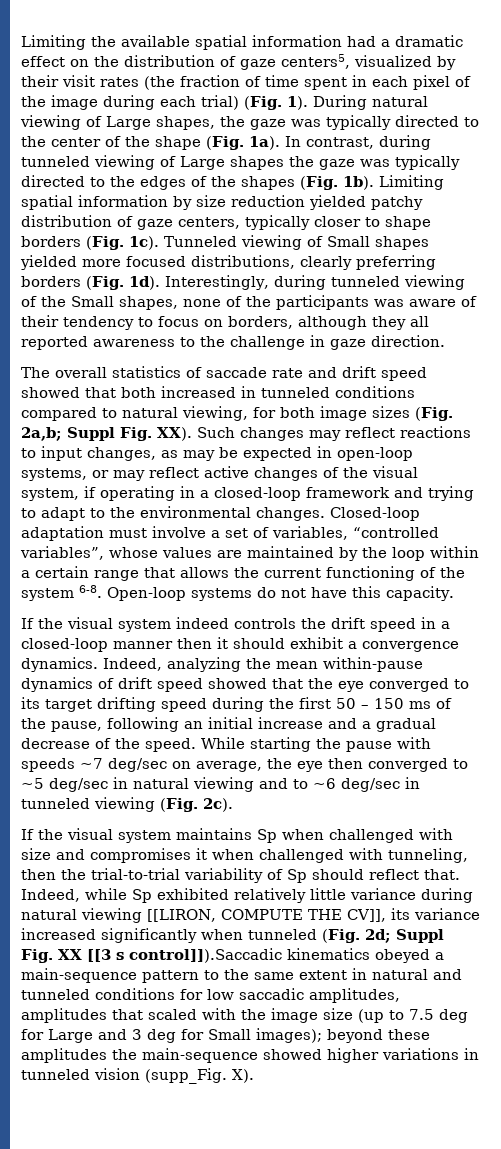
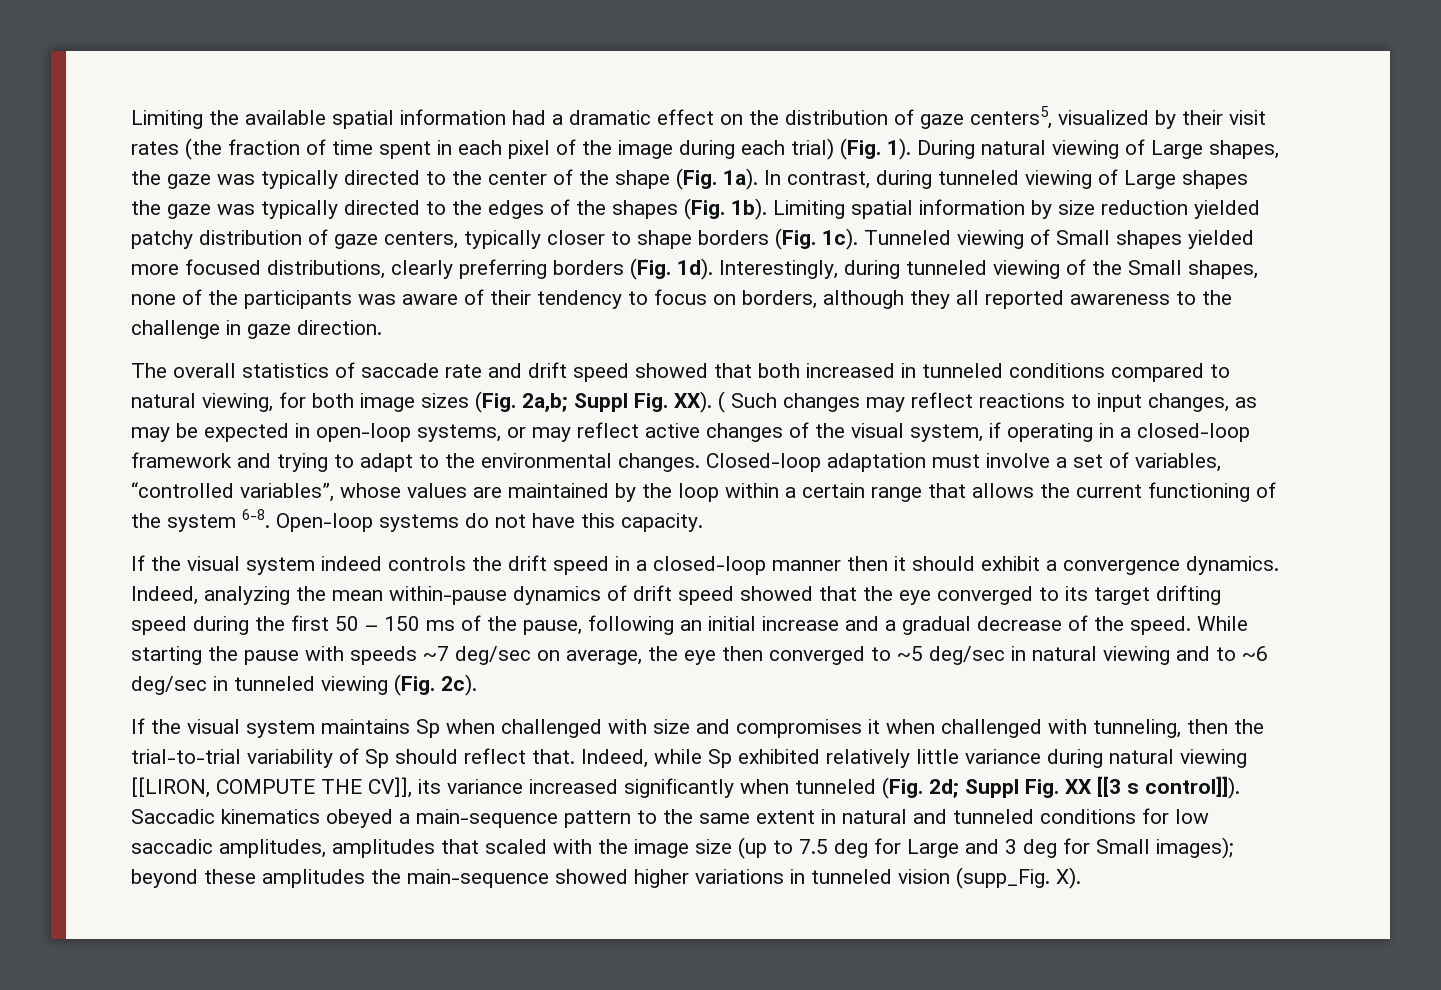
- Suppl Fig. XX). Such changes may reflect reactions to input changes, as may be expected in open-loop systems, or may reflect active changes of the visual system, if operating in a closed-loop framework and trying to adapt to the environmental changes.
+ Suppl Fig. XX). ( Such changes may reflect reactions to input changes, as may be expected in open-loop systems, or may reflect active changes of the visual system, if operating in a closed-loop framework and trying to adapt to the environmental changes.
- Suppl Fig. XX [[3 s control]]).Saccadic kinematics obeyed a main-sequence pattern to the same extent in natural and tunneled conditions for low saccadic amplitudes, amplitudes that scaled with the image size (up to 7.5 deg for Large and 3 deg for Small images);
+ Suppl Fig. XX [[3 s control]]). Saccadic kinematics obeyed a main-sequence pattern to the same extent in natural and tunneled conditions for low saccadic amplitudes, amplitudes that scaled with the image size (up to 7.5 deg for Large and 3 deg for Small images);

